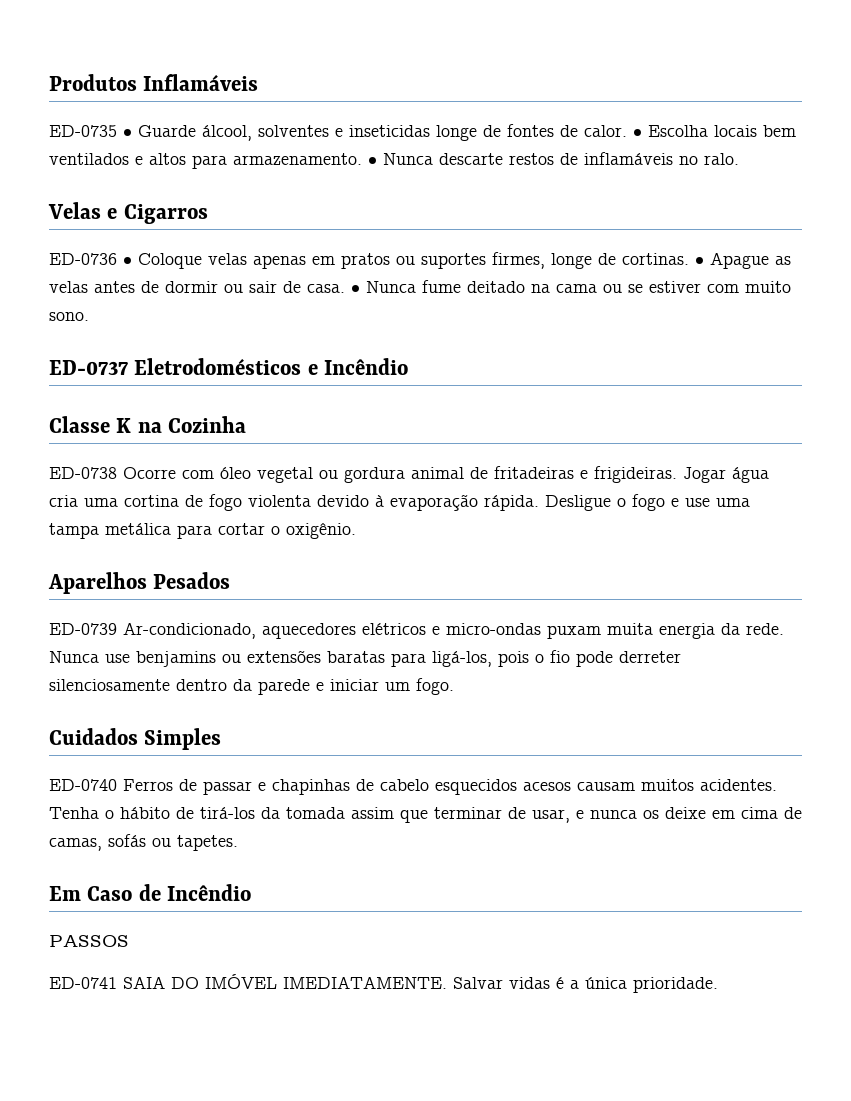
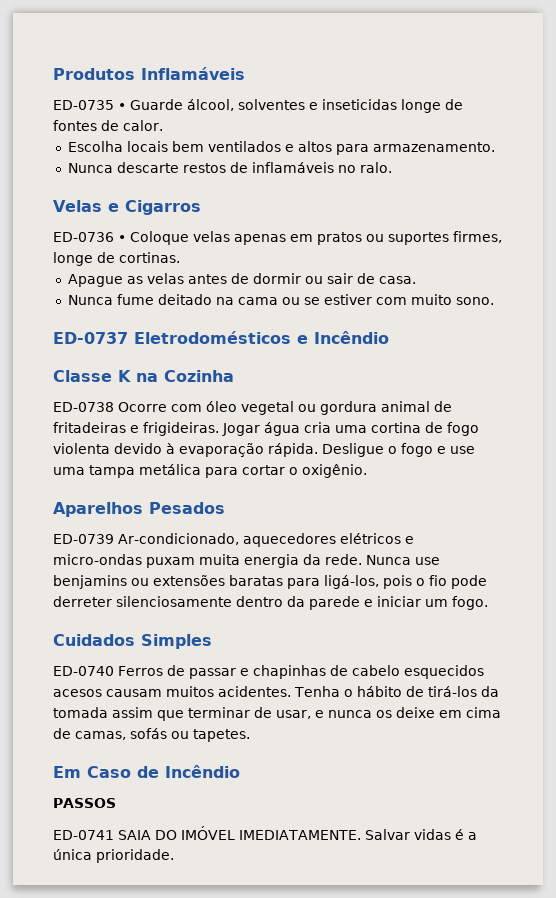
- ED-0735 • Guarde álcool, solventes e inseticidas longe de fontes de calor. • Escolha locais bem ventilados e altos para armazenamento. • Nunca descarte restos de inflamáveis no ralo.
+ ED-0735 • Guarde álcool, solventes e inseticidas longe de fontes de calor.
+ Escolha locais bem ventilados e altos para armazenamento.
+ Nunca descarte restos de inflamáveis no ralo.
- ED-0736 • Coloque velas apenas em pratos ou suportes firmes, longe de cortinas. • Apague as velas antes de dormir ou sair de casa. • Nunca fume deitado na cama ou se estiver com muito sono.
+ ED-0736 • Coloque velas apenas em pratos ou suportes firmes, longe de cortinas.
+ Apague as velas antes de dormir ou sair de casa.
+ Nunca fume deitado na cama ou se estiver com muito sono.

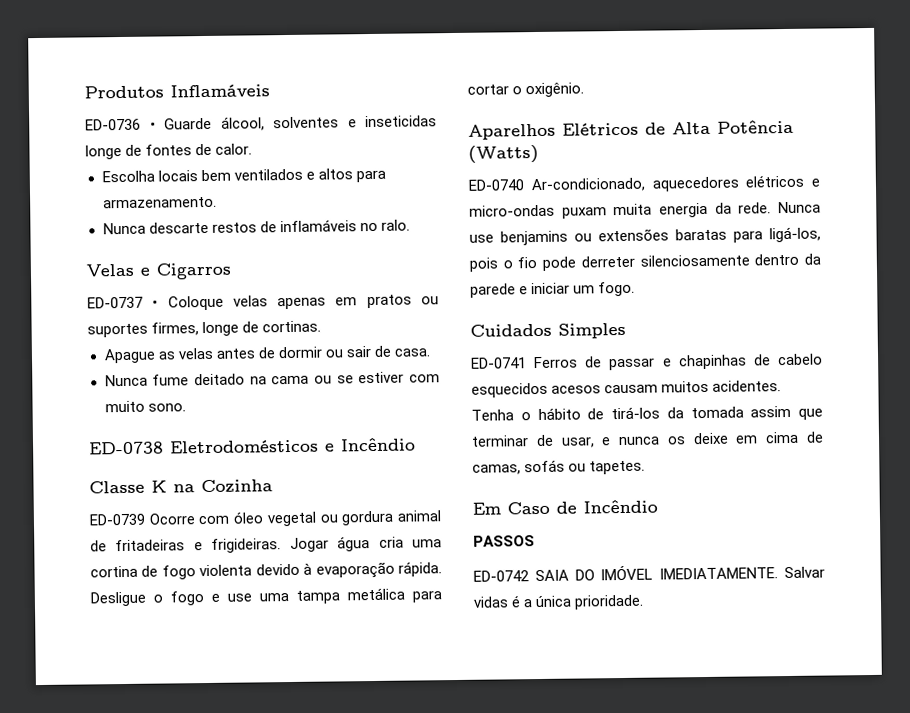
- ED-0735 • Guarde álcool, solventes e inseticidas longe de fontes de calor.
+ ED-0736 • Guarde álcool, solventes e inseticidas longe de fontes de calor.
- ED-0736 • Coloque velas apenas em pratos ou suportes firmes, longe de cortinas.
+ ED-0737 • Coloque velas apenas em pratos ou suportes firmes, longe de cortinas.
- ED-0737 Eletrodomésticos e Incêndio
+ ED-0738 Eletrodomésticos e Incêndio
- ED-0738 Ocorre com óleo vegetal ou gordura animal de fritadeiras e frigideiras.
+ ED-0739 Ocorre com óleo vegetal ou gordura animal de fritadeiras e frigideiras.
- Aparelhos Pesados
- ED-0739 Ar-condicionado, aquecedores elétricos e micro-ondas puxam muita energia da rede.
+ Aparelhos Elétricos de Alta Potência (Watts)
+ ED-0740 Ar-condicionado, aquecedores elétricos e micro-ondas puxam muita energia da rede.
- ED-0740 Ferros de passar e chapinhas de cabelo esquecidos acesos causam muitos acidentes.
+ ED-0741 Ferros de passar e chapinhas de cabelo esquecidos acesos causam muitos acidentes.
- ED-0741 SAIA DO IMÓVEL IMEDIATAMENTE.
+ ED-0742 SAIA DO IMÓVEL IMEDIATAMENTE.

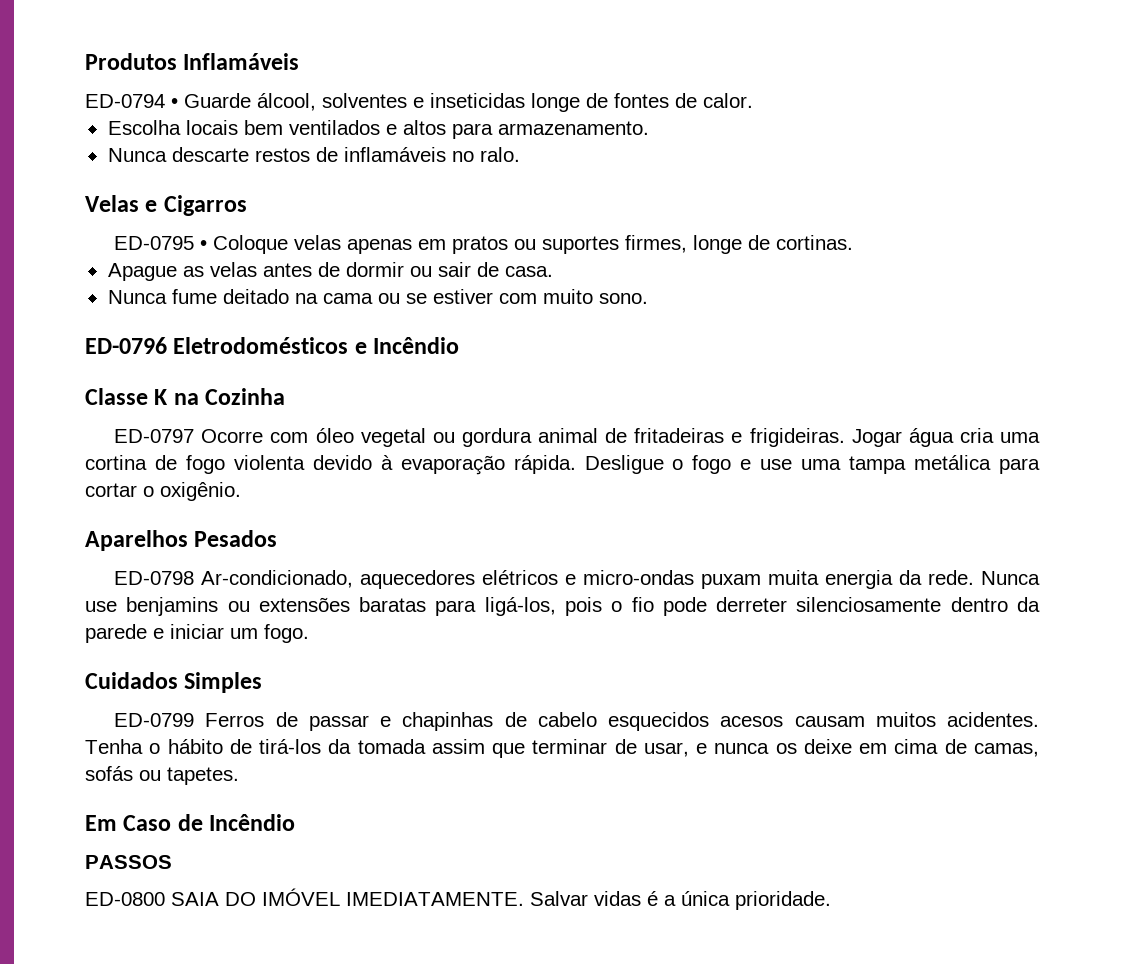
- ED-0736 • Guarde álcool, solventes e inseticidas longe de fontes de calor.
+ ED-0794 • Guarde álcool, solventes e inseticidas longe de fontes de calor.
- ED-0737 • Coloque velas apenas em pratos ou suportes firmes, longe de cortinas.
+ ED-0795 • Coloque velas apenas em pratos ou suportes firmes, longe de cortinas.
- ED-0738 Eletrodomésticos e Incêndio
+ ED-0796 Eletrodomésticos e Incêndio
- ED-0739 Ocorre com óleo vegetal ou gordura animal de fritadeiras e frigideiras.
+ ED-0797 Ocorre com óleo vegetal ou gordura animal de fritadeiras e frigideiras.
- Aparelhos Elétricos de Alta Potência (Watts)
- ED-0740 Ar-condicionado, aquecedores elétricos e micro-ondas puxam muita energia da rede.
+ Aparelhos Pesados
+ ED-0798 Ar-condicionado, aquecedores elétricos e micro-ondas puxam muita energia da rede.
- ED-0741 Ferros de passar e chapinhas de cabelo esquecidos acesos causam muitos acidentes.
+ ED-0799 Ferros de passar e chapinhas de cabelo esquecidos acesos causam muitos acidentes.
- ED-0742 SAIA DO IMÓVEL IMEDIATAMENTE.
+ ED-0800 SAIA DO IMÓVEL IMEDIATAMENTE.

